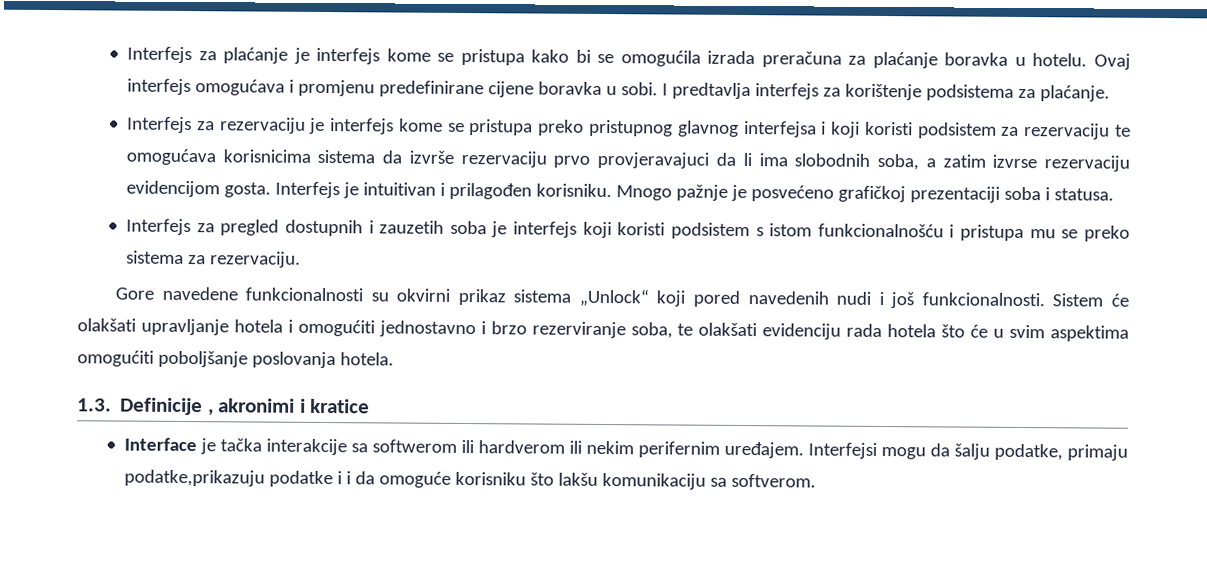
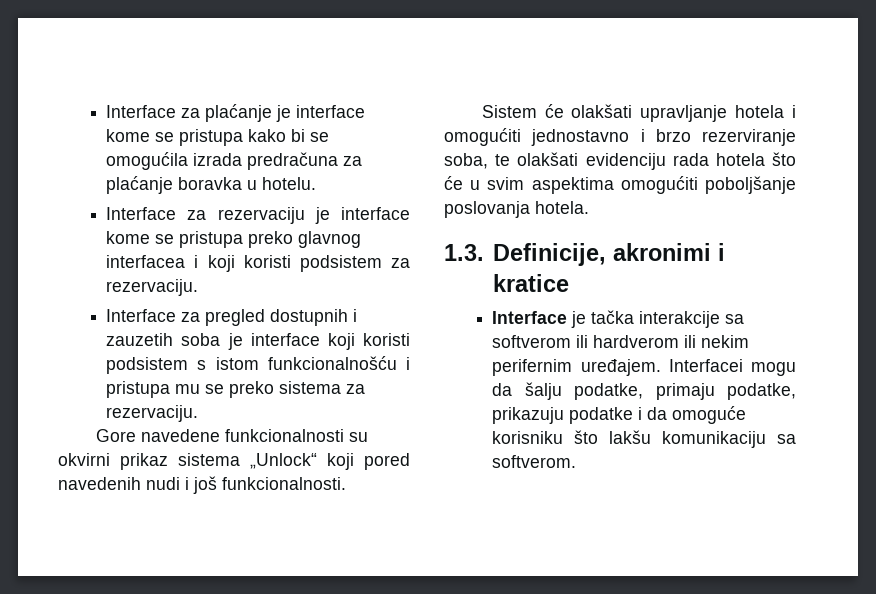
- Interfejs za plaćanje je interfejs kome se pristupa kako bi se omogućila izrada preračuna za plaćanje boravka u hotelu. Ovaj interfejs omogućava i promjenu predefinirane cijene boravka u sobi. I predtavlja interfejs za korištenje podsistema za plaćanje.
- Interfejs za rezervaciju je interfejs kome se pristupa preko pristupnog glavnog interfejsa i koji koristi podsistem za rezervaciju te omogućava korisnicima sistema da izvrše rezervaciju prvo provjeravajuci da li ima slobodnih soba, a zatim izvrse rezervaciju evidencijom gosta. Interfejs je intuitivan i prilagođen korisniku. Mnogo pažnje je posvećeno grafičkoj prezentaciji soba i statusa.
- Interfejs za pregled dostupnih i zauzetih soba je interfejs koji koristi podsistem s istom funkcionalnošću i pristupa mu se preko sistema za rezervaciju.
+ Interface za plaćanje je interface kome se pristupa kako bi se omogućila izrada predračuna za plaćanje boravka u hotelu.
+ Interface za rezervaciju je interface kome se pristupa preko glavnog interfacea i koji koristi podsistem za rezervaciju.
+ Interface za pregled dostupnih i zauzetih soba je interface koji koristi podsistem s istom funkcionalnošću i pristupa mu se preko sistema za rezervaciju.
- Gore navedene funkcionalnosti su okvirni prikaz sistema „Unlock“ koji pored navedenih nudi i još funkcionalnosti. Sistem će olakšati upravljanje hotela i omogućiti jednostavno i brzo rezerviranje soba, te olakšati evidenciju rada hotela što će u svim aspektima omogućiti poboljšanje poslovanja hotela.
+ Gore navedene funkcionalnosti su okvirni prikaz sistema „Unlock“ koji pored navedenih nudi i još funkcionalnosti.
+ Sistem će olakšati upravljanje hotela i omogućiti jednostavno i brzo rezerviranje soba, te olakšati evidenciju rada hotela što će u svim aspektima omogućiti poboljšanje poslovanja hotela.
- 1.3. Definicije , akronimi i kratice
+ 1.3. Definicije, akronimi i kratice
- Interface je tačka interakcije sa softwerom ili hardverom ili nekim perifernim uređajem.
+ Interface je tačka interakcije sa softverom ili hardverom ili nekim perifernim uređajem.
- Interfejsi mogu da šalju podatke, primaju podatke,prikazuju podatke i i da omoguće korisniku što lakšu komunikaciju sa softverom.
+ Interfacei mogu da šalju podatke, primaju podatke, prikazuju podatke i da omoguće korisniku što lakšu komunikaciju sa softverom.

